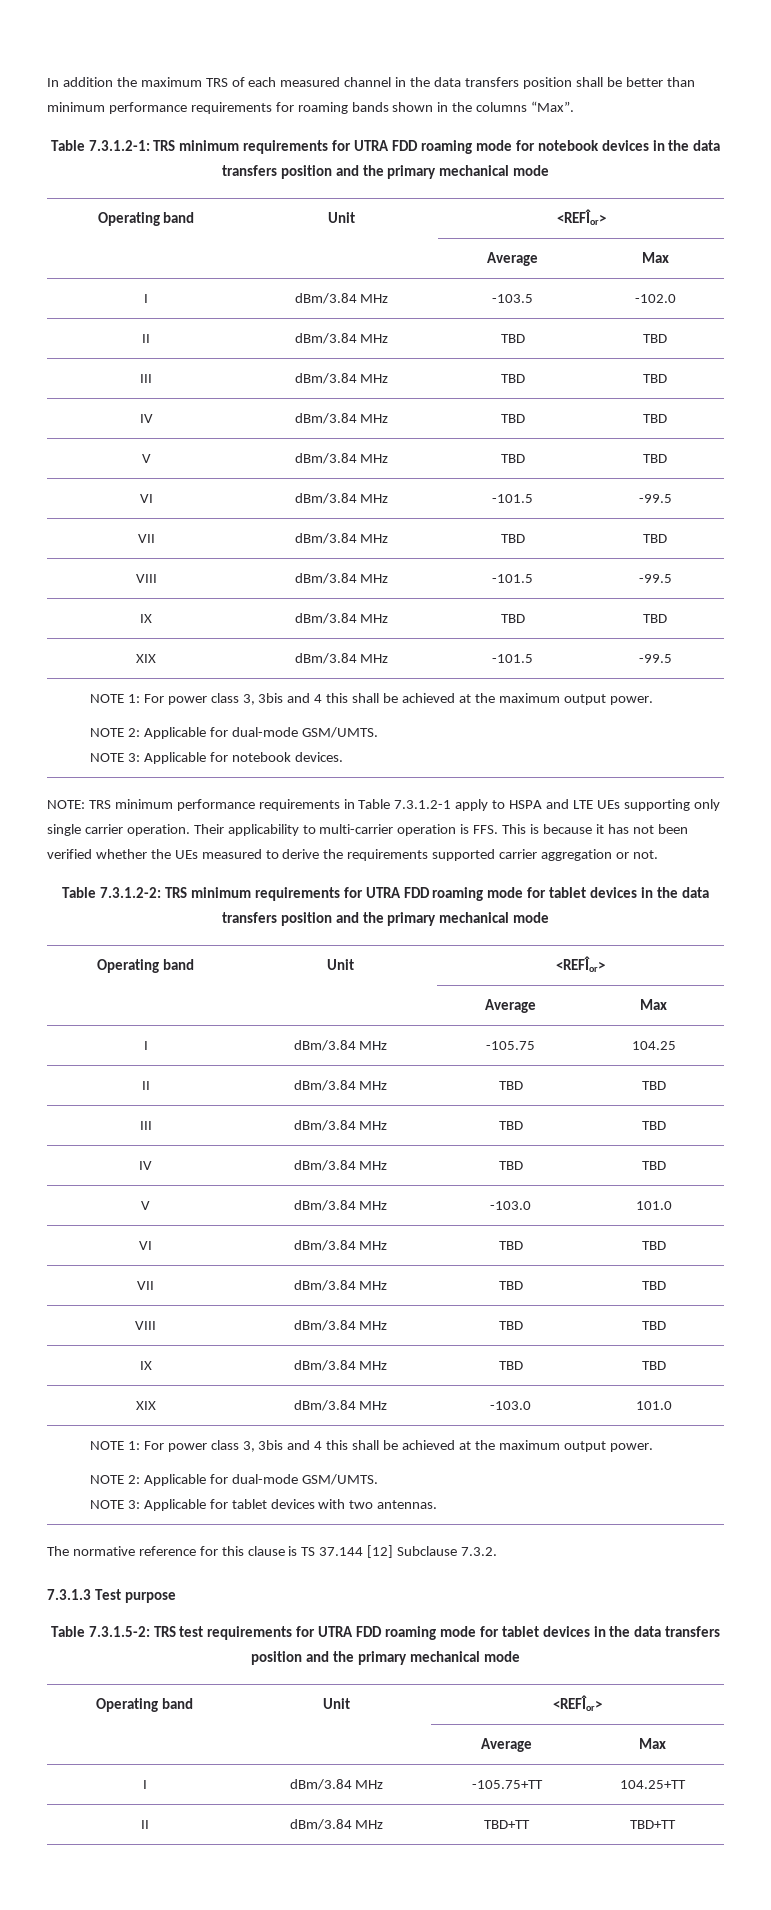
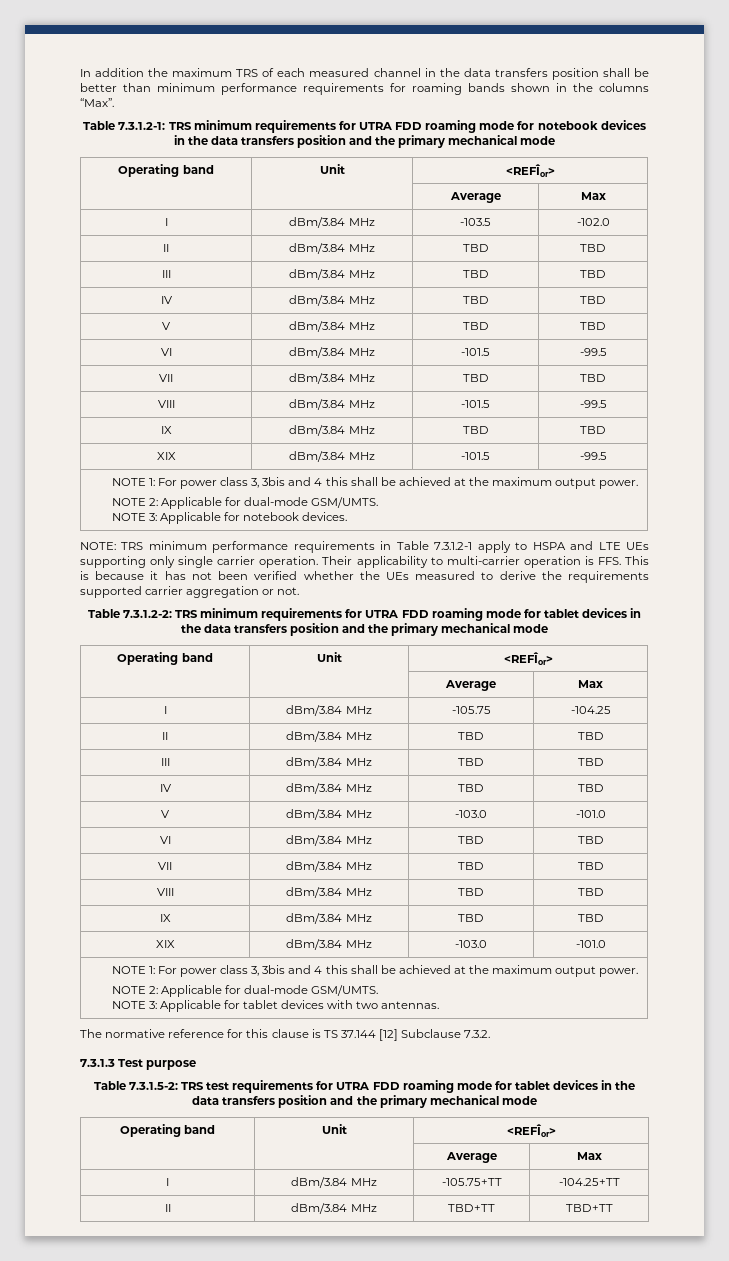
- I | dBm/3.84 MHz | -105.75 | 104.25
+ I | dBm/3.84 MHz | -105.75 | -104.25
- V | dBm/3.84 MHz | -103.0 | 101.0
+ V | dBm/3.84 MHz | -103.0 | -101.0
- XIX | dBm/3.84 MHz | -103.0 | 101.0
+ XIX | dBm/3.84 MHz | -103.0 | -101.0
- I | dBm/3.84 MHz | -105.75+TT | 104.25+TT
+ I | dBm/3.84 MHz | -105.75+TT | -104.25+TT

